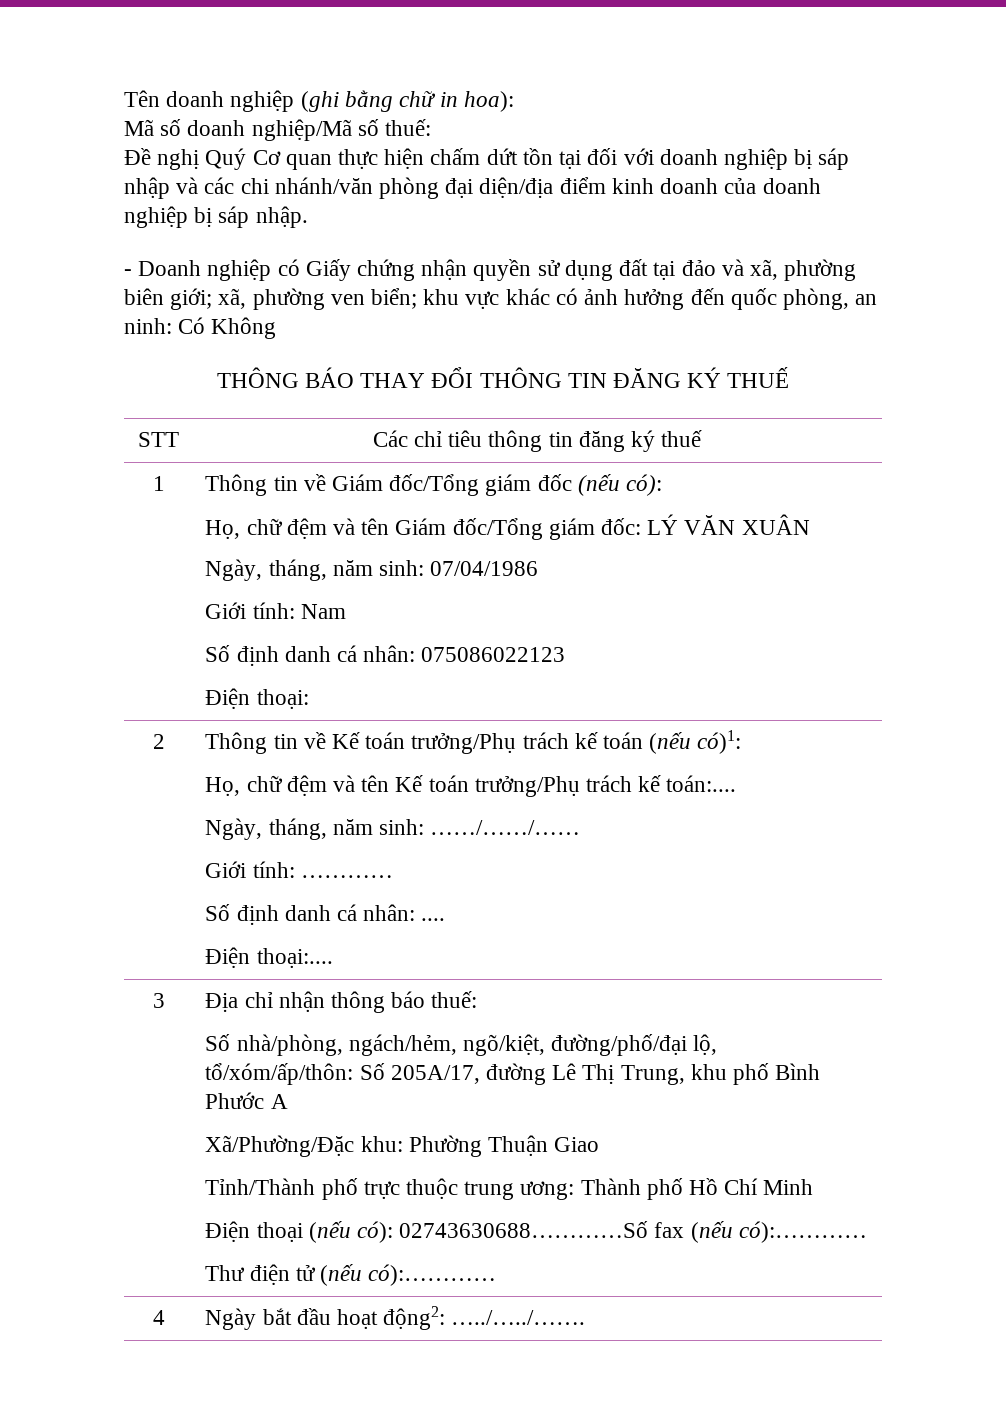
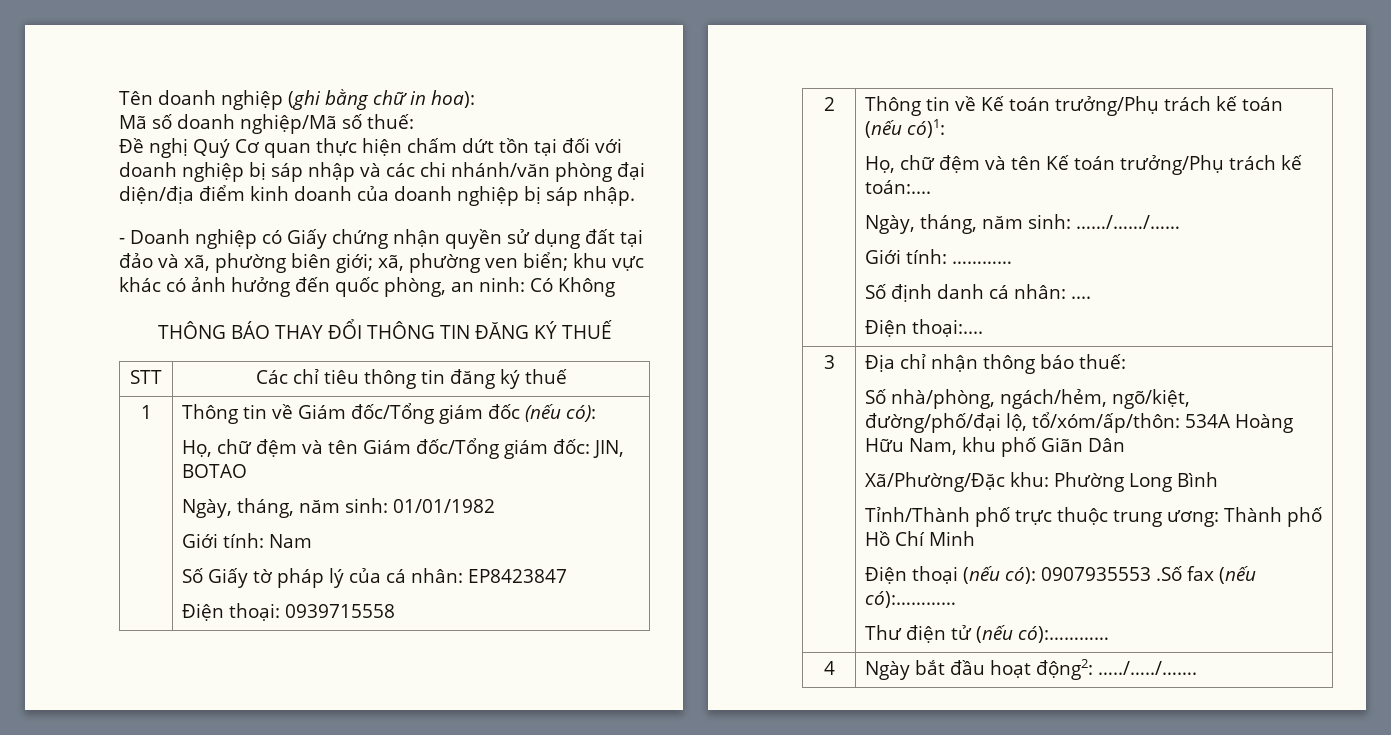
- Họ, chữ đệm và tên Giám đốc/Tổng giám đốc: LÝ VĂN XUÂN
- Ngày, tháng, năm sinh: 07/04/1986
+ Họ, chữ đệm và tên Giám đốc/Tổng giám đốc: JIN, BOTAO
+ Ngày, tháng, năm sinh: 01/01/1982
- Số định danh cá nhân: 075086022123
+ Số Giấy tờ pháp lý của cá nhân: EP8423847
- Điện thoại:
+ Điện thoại: 0939715558
- Số nhà/phòng, ngách/hẻm, ngõ/kiệt, đường/phố/đại lộ, tổ/xóm/ấp/thôn: Số 205A/17, đường Lê Thị Trung, khu phố Bình Phước A
+ Số nhà/phòng, ngách/hẻm, ngõ/kiệt, đường/phố/đại lộ, tổ/xóm/ấp/thôn: 534A Hoàng Hữu Nam, khu phố Giãn Dân
- Xã/Phường/Đặc khu: Phường Thuận Giao
+ Xã/Phường/Đặc khu: Phường Long Bình
- Điện thoại (nếu có): 02743630688…………Số fax (nếu có):…………
+ Điện thoại (nếu có): 0907935553 .Số fax (nếu có):…………

